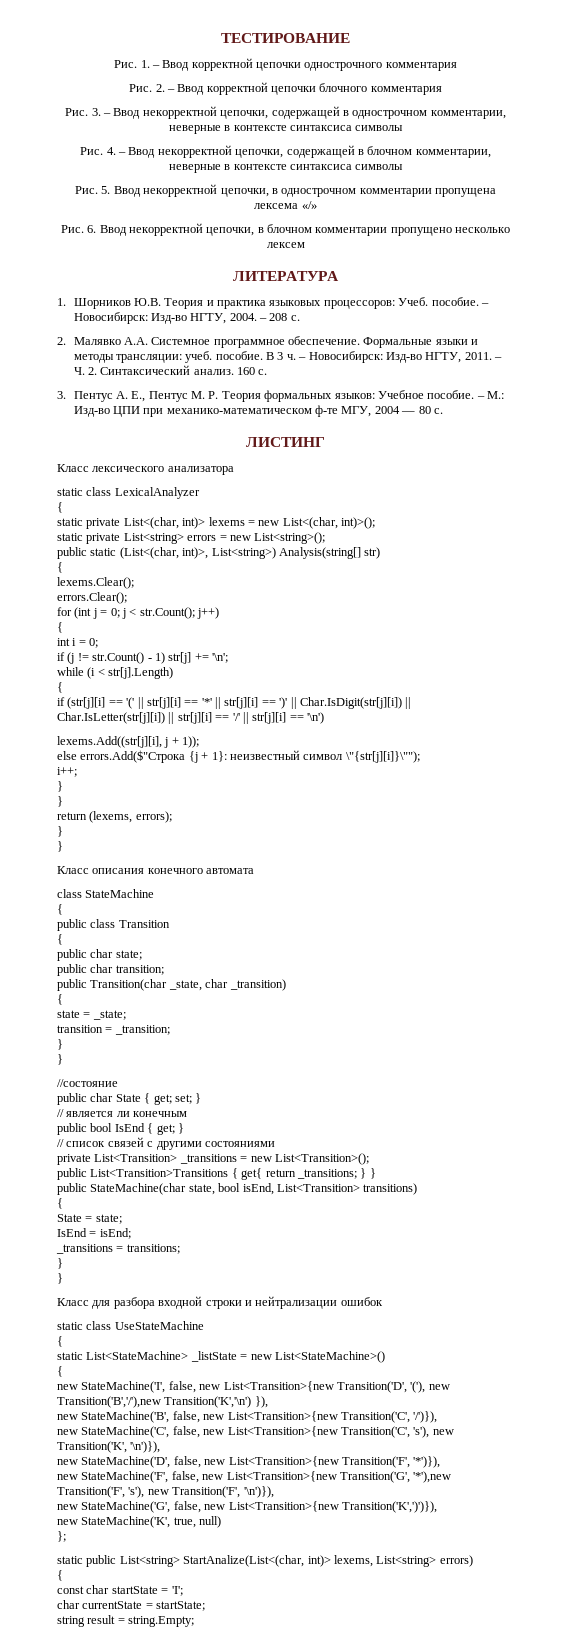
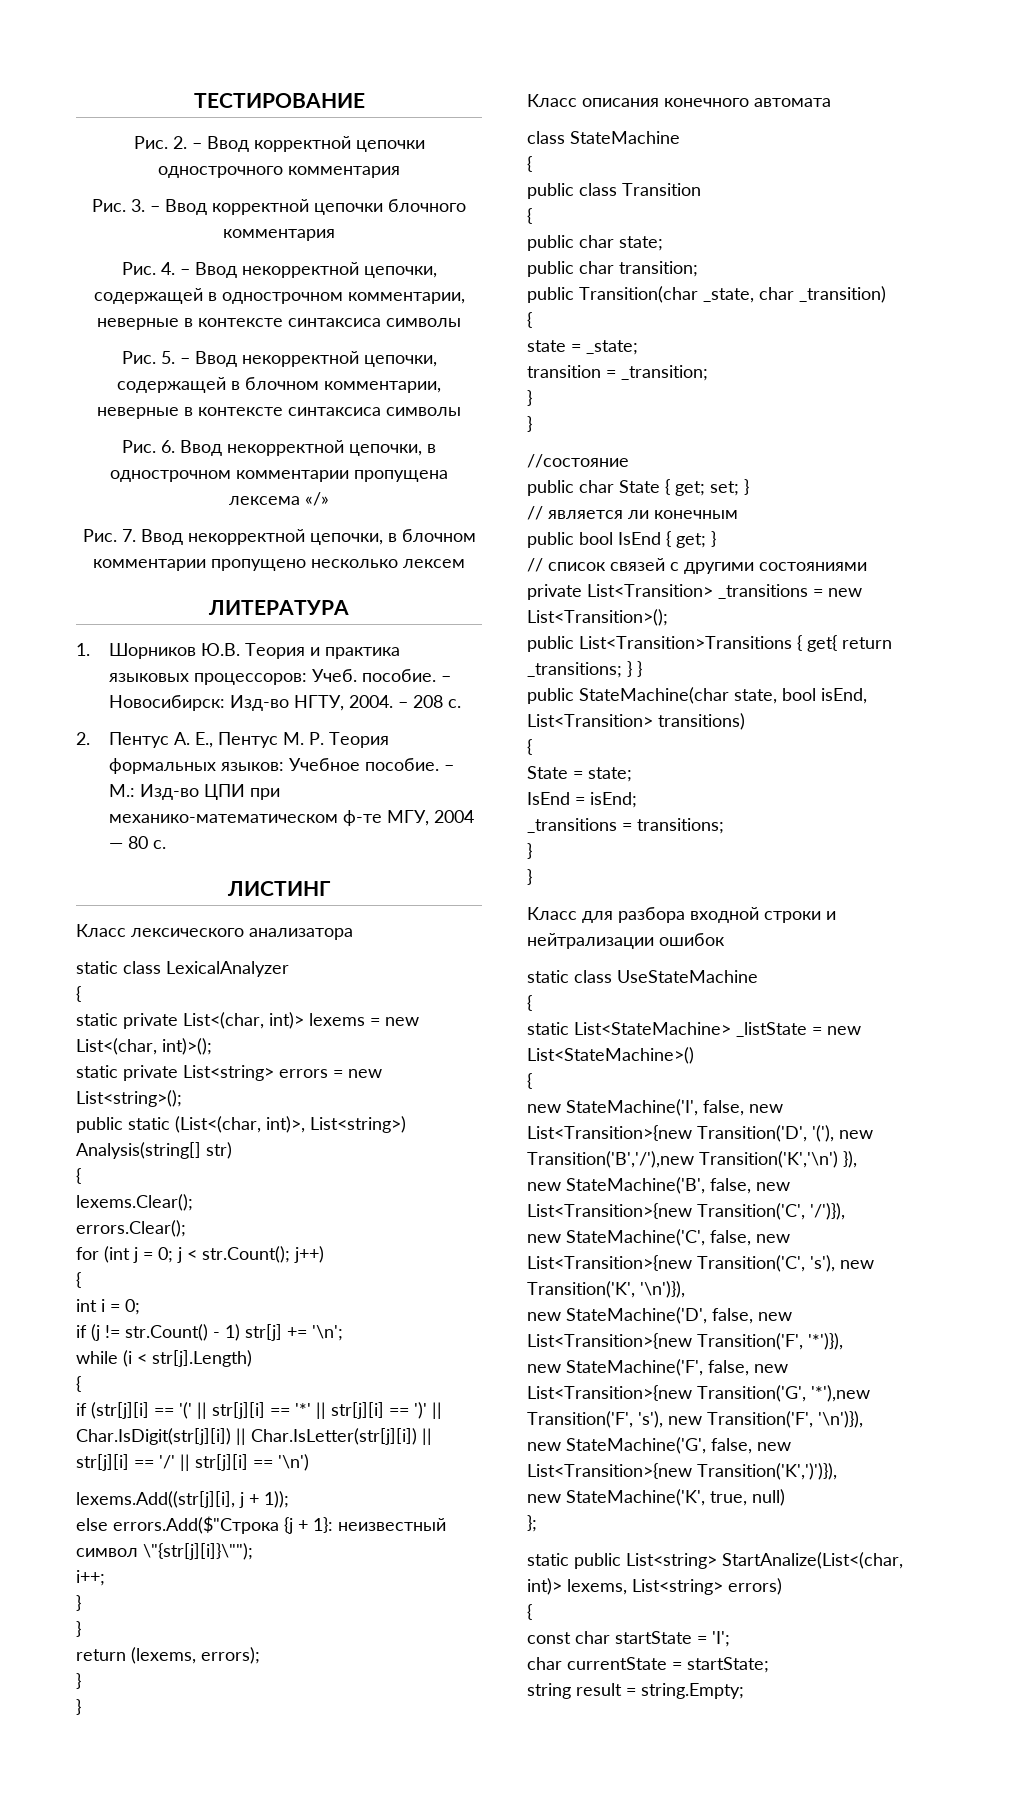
- Рис. 1. – Ввод корректной цепочки однострочного комментария
+ Рис. 2. – Ввод корректной цепочки однострочного комментария
- Рис. 2. – Ввод корректной цепочки блочного комментария
+ Рис. 3. – Ввод корректной цепочки блочного комментария
- Рис. 3. – Ввод некорректной цепочки, содержащей в однострочном комментарии, неверные в контексте синтаксиса символы
+ Рис. 4. – Ввод некорректной цепочки, содержащей в однострочном комментарии, неверные в контексте синтаксиса символы
- Рис. 4. – Ввод некорректной цепочки, содержащей в блочном комментарии, неверные в контексте синтаксиса символы
+ Рис. 5. – Ввод некорректной цепочки, содержащей в блочном комментарии, неверные в контексте синтаксиса символы
- Рис. 5. Ввод некорректной цепочки, в однострочном комментарии пропущена лексема «/»
+ Рис. 6. Ввод некорректной цепочки, в однострочном комментарии пропущена лексема «/»
- Рис. 6. Ввод некорректной цепочки, в блочном комментарии пропущено несколько лексем
+ Рис. 7. Ввод некорректной цепочки, в блочном комментарии пропущено несколько лексем
- 2. Малявко А.А. Системное программное обеспечение. Формальные языки и методы трансляции: учеб. пособие. В 3 ч. – Новосибирск: Изд-во НГТУ, 2011. – Ч. 2. Синтаксический анализ. 160 с.
- 3. Пентус А. Е., Пентус М. Р. Теория формальных языков: Учебное пособие.
+ 2. Пентус А. Е., Пентус М. Р. Теория формальных языков: Учебное пособие.

